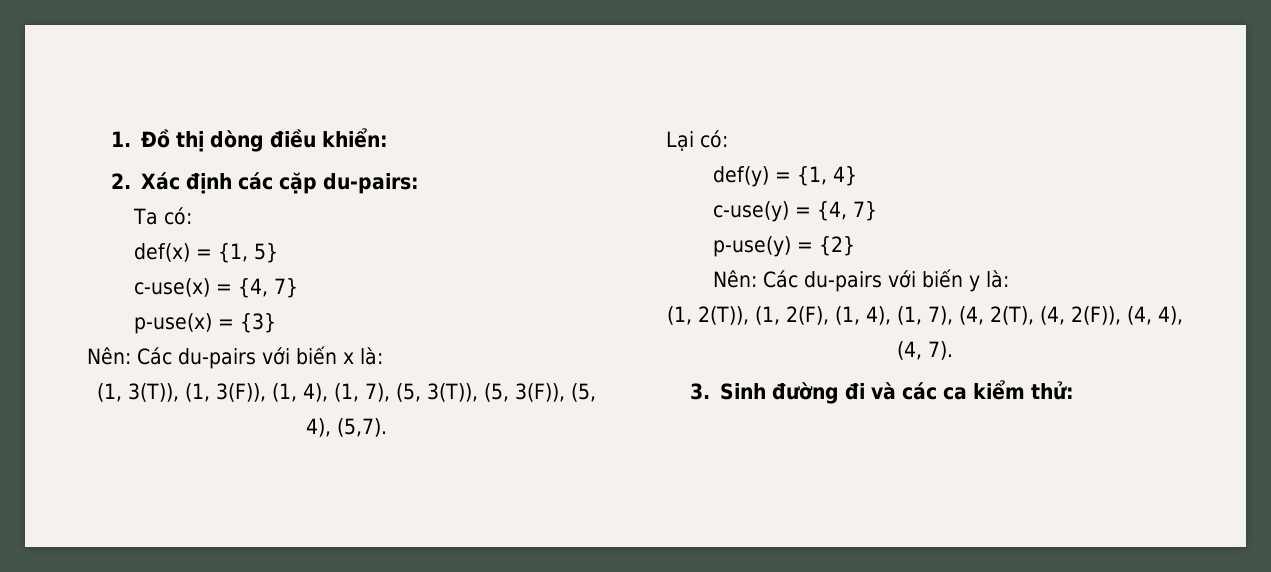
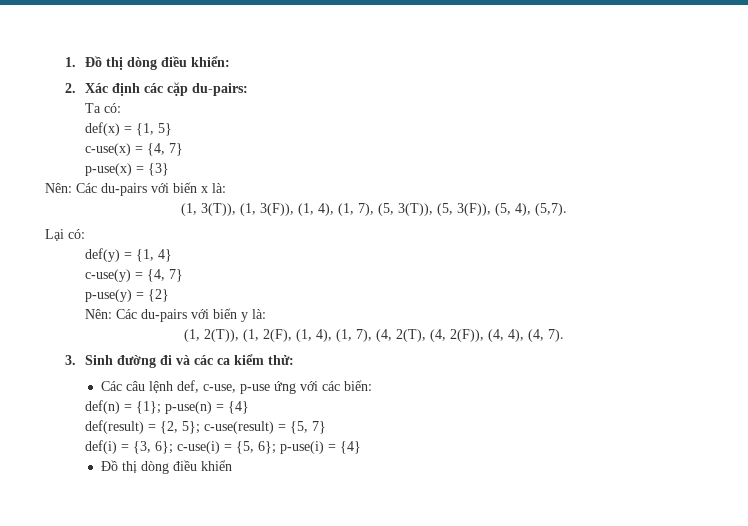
+ Các câu lệnh def, c-use, p-use ứng với các biến:
+ def(n) = {1}; p-use(n) = {4}
+ def(result) = {2, 5}; c-use(result) = {5, 7}
+ def(i) = {3, 6}; c-use(i) = {5, 6}; p-use(i) = {4}
+ Đồ thị dòng điều khiển

